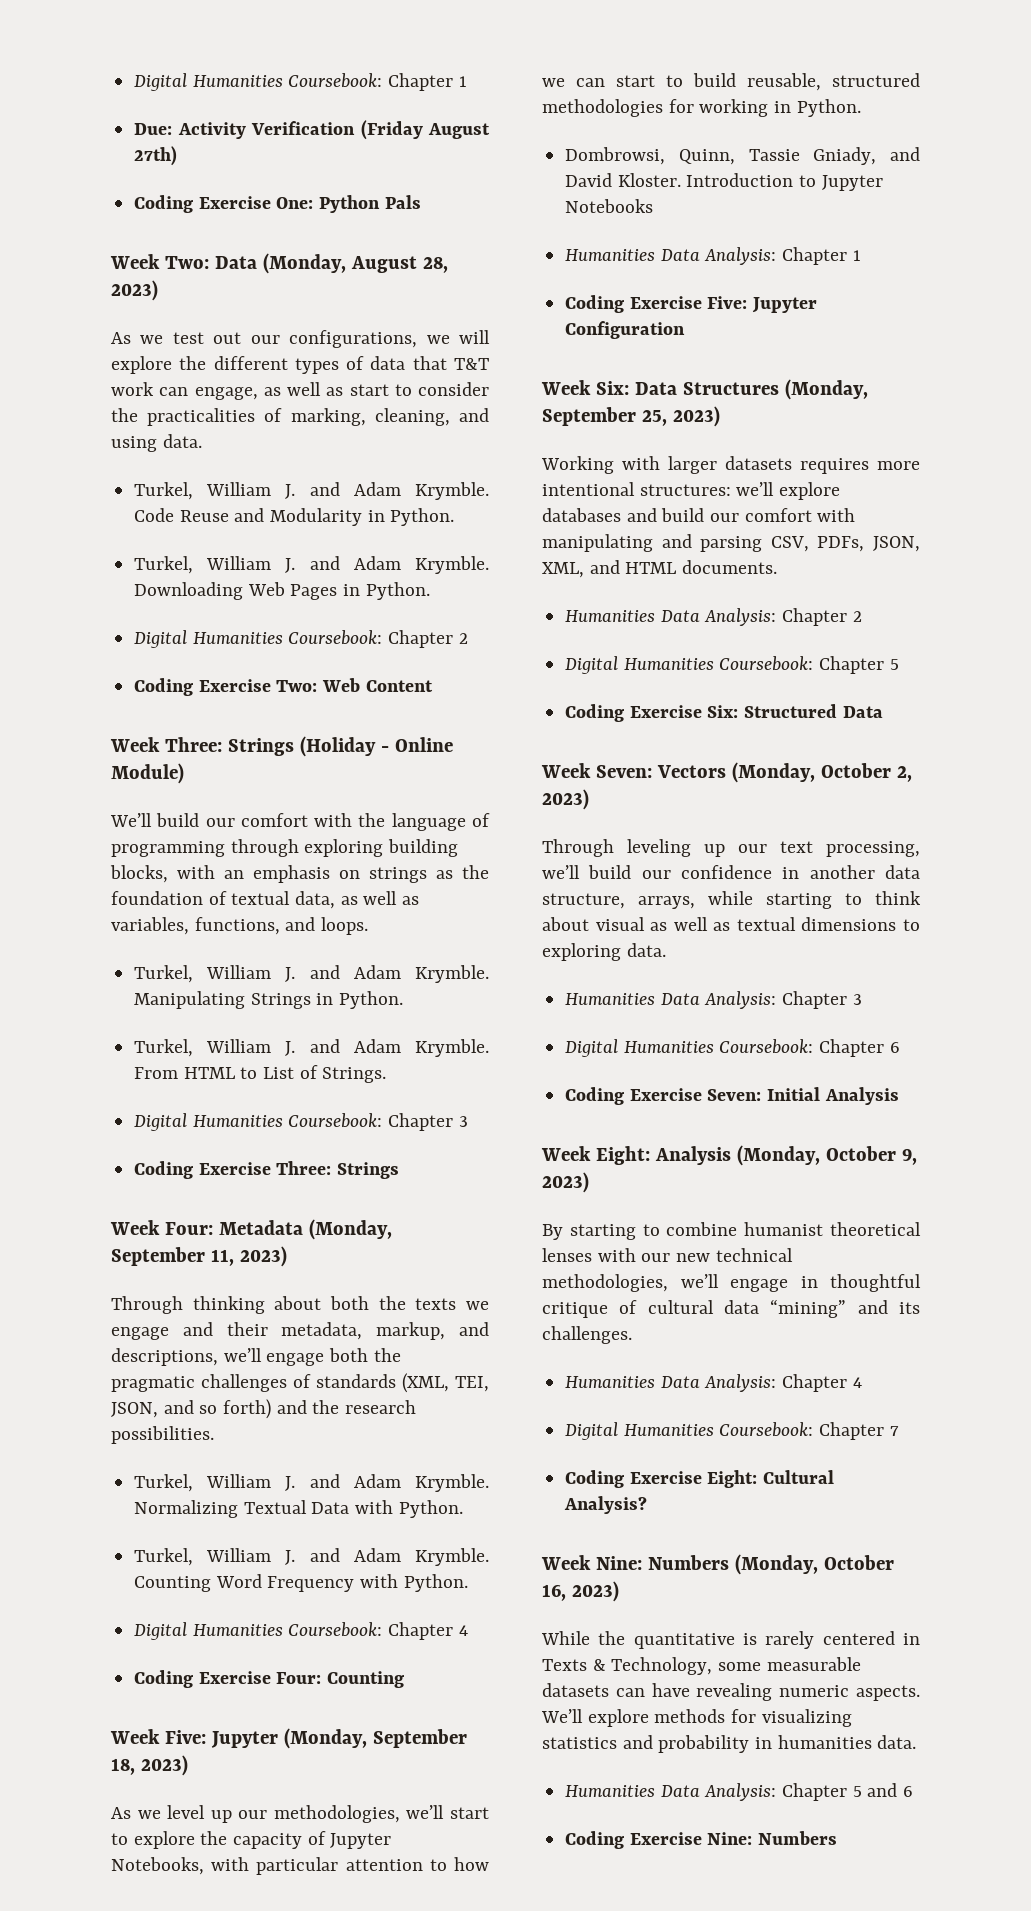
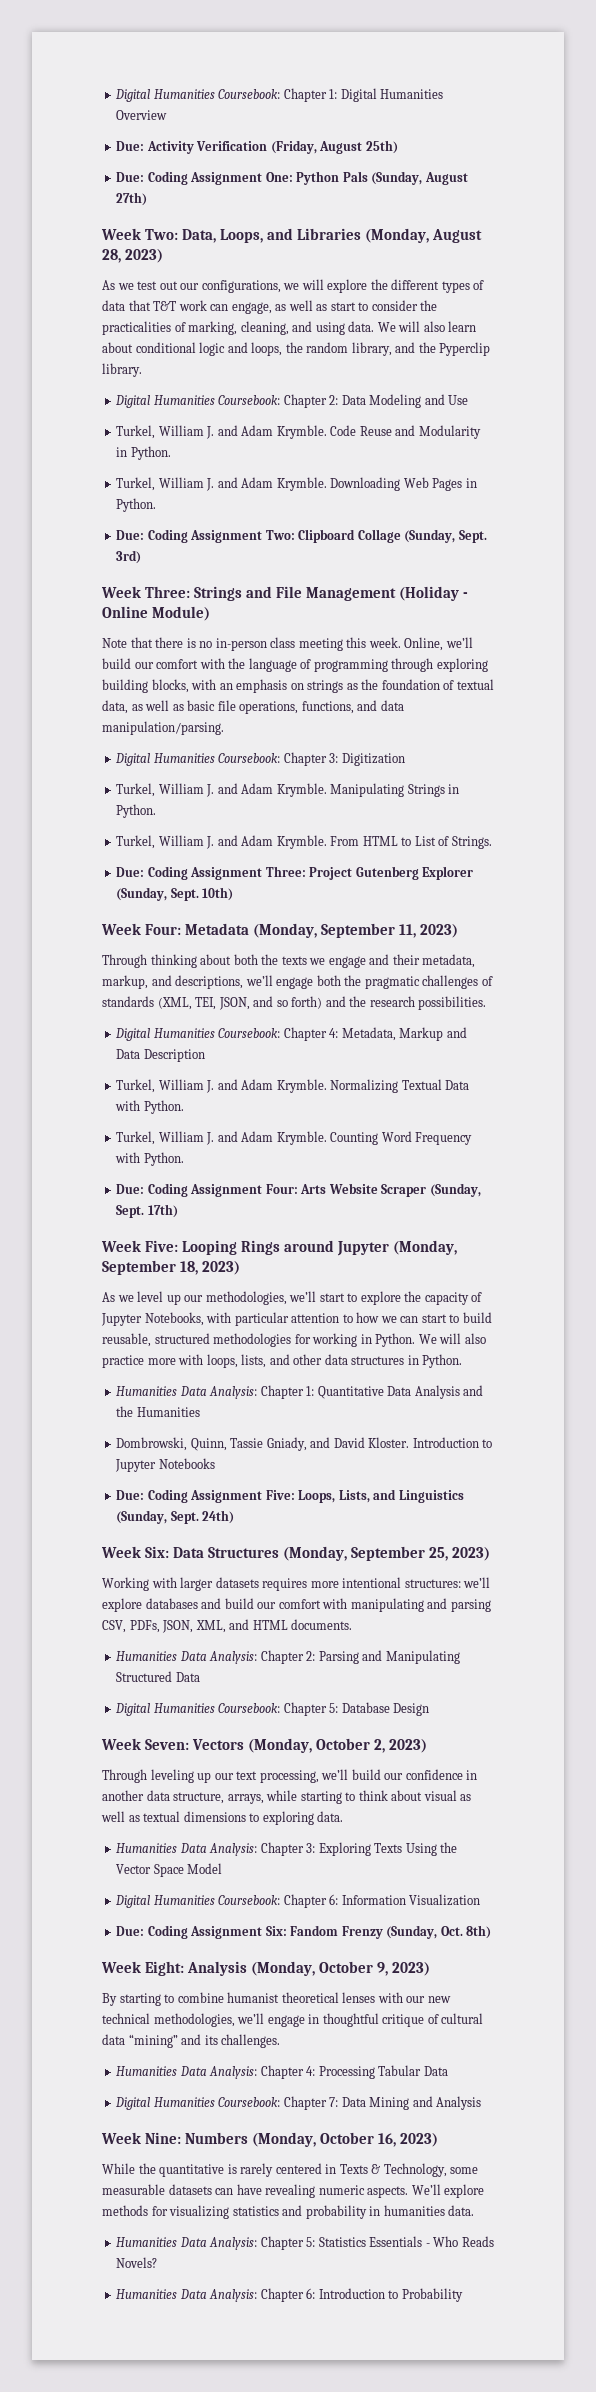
- Digital Humanities Coursebook: Chapter 1
+ Digital Humanities Coursebook: Chapter 1: Digital Humanities Overview
- Due: Activity Verification (Friday August 27th)
- Coding Exercise One: Python Pals
- Week Two: Data (Monday, August 28, 2023)
+ Due: Activity Verification (Friday, August 25th)
+ Due: Coding Assignment One: Python Pals (Sunday, August 27th)
+ Week Two: Data, Loops, and Libraries (Monday, August 28, 2023)
+ We will also learn about conditional logic and loops, the random library, and the Pyperclip library.
+ Digital Humanities Coursebook: Chapter 2: Data Modeling and Use
- Digital Humanities Coursebook: Chapter 2
- Coding Exercise Two: Web Content
+ Due: Coding Assignment Two: Clipboard Collage (Sunday, Sept. 3rd)
- Week Three: Strings (Holiday - Online Module)
+ Week Three: Strings and File Management (Holiday - Online Module)
- We’ll build our comfort with the language of programming through exploring building blocks, with an emphasis on strings as the foundation of textual data, as well as variables, functions, and loops.
+ Note that there is no in-person class meeting this week. Online, we’ll build our comfort with the language of programming through exploring building blocks, with an emphasis on strings as the foundation of textual data, as well as basic file operations, functions, and data manipulation/parsing.
+ Digital Humanities Coursebook: Chapter 3: Digitization
- Digital Humanities Coursebook: Chapter 3
- Coding Exercise Three: Strings
+ Due: Coding Assignment Three: Project Gutenberg Explorer (Sunday, Sept. 10th)
+ Digital Humanities Coursebook: Chapter 4: Metadata, Markup and Data Description
- Digital Humanities Coursebook: Chapter 4
- Coding Exercise Four: Counting
+ Due: Coding Assignment Four: Arts Website Scraper (Sunday, Sept. 17th)
- Week Five: Jupyter (Monday, September 18, 2023)
+ Week Five: Looping Rings around Jupyter (Monday, September 18, 2023)
- As we level up our methodologies, we’ll start to explore the capacity of Jupyter Notebooks, with particular attention to how we can start to build reusable, structured methodologies for working in Python.
- Dombrowsi, Quinn, Tassie Gniady, and David Kloster.
+ As we level up our methodologies, we’ll start to explore the capacity of Jupyter Notebooks, with particular attention to how we can start to build reusable, structured methodologies for working in Python. We will also practice more with loops, lists, and other data structures in Python.
+ Humanities Data Analysis: Chapter 1: Quantitative Data Analysis and the Humanities
+ Dombrowski, Quinn, Tassie Gniady, and David Kloster.
- Humanities Data Analysis: Chapter 1
- Coding Exercise Five: Jupyter Configuration
+ Due: Coding Assignment Five: Loops, Lists, and Linguistics (Sunday, Sept. 24th)
- Humanities Data Analysis: Chapter 2
- Digital Humanities Coursebook: Chapter 5
- Coding Exercise Six: Structured Data
+ Humanities Data Analysis: Chapter 2: Parsing and Manipulating Structured Data
+ Digital Humanities Coursebook: Chapter 5: Database Design
- Humanities Data Analysis: Chapter 3
- Digital Humanities Coursebook: Chapter 6
- Coding Exercise Seven: Initial Analysis
+ Humanities Data Analysis: Chapter 3: Exploring Texts Using the Vector Space Model
+ Digital Humanities Coursebook: Chapter 6: Information Visualization
+ Due: Coding Assignment Six: Fandom Frenzy (Sunday, Oct. 8th)
- Humanities Data Analysis: Chapter 4
- Digital Humanities Coursebook: Chapter 7
- Coding Exercise Eight: Cultural Analysis?
+ Humanities Data Analysis: Chapter 4: Processing Tabular Data
+ Digital Humanities Coursebook: Chapter 7: Data Mining and Analysis
- Humanities Data Analysis: Chapter 5 and 6
- Coding Exercise Nine: Numbers
+ Humanities Data Analysis: Chapter 5: Statistics Essentials - Who Reads Novels?
+ Humanities Data Analysis: Chapter 6: Introduction to Probability

